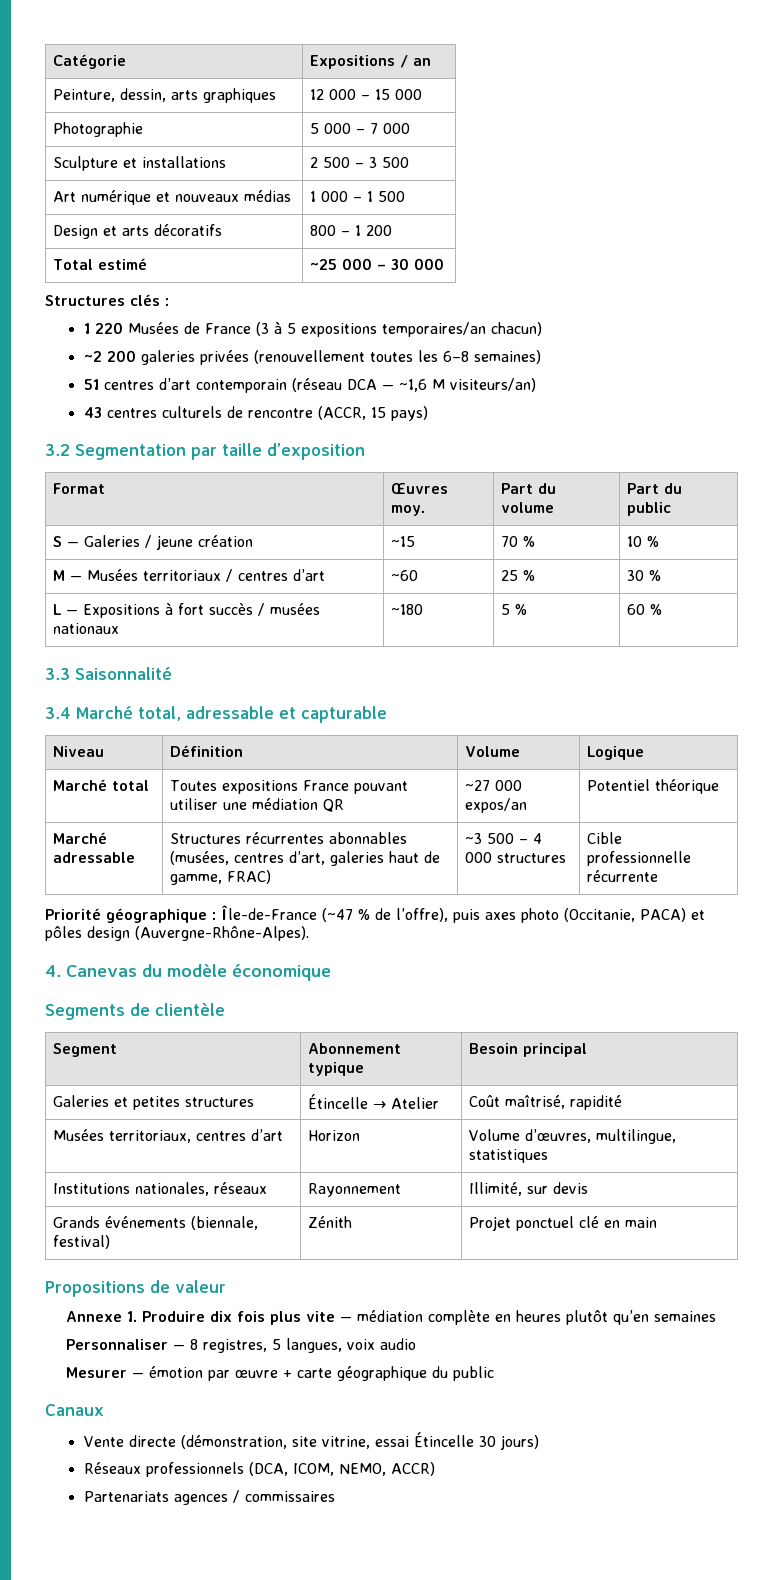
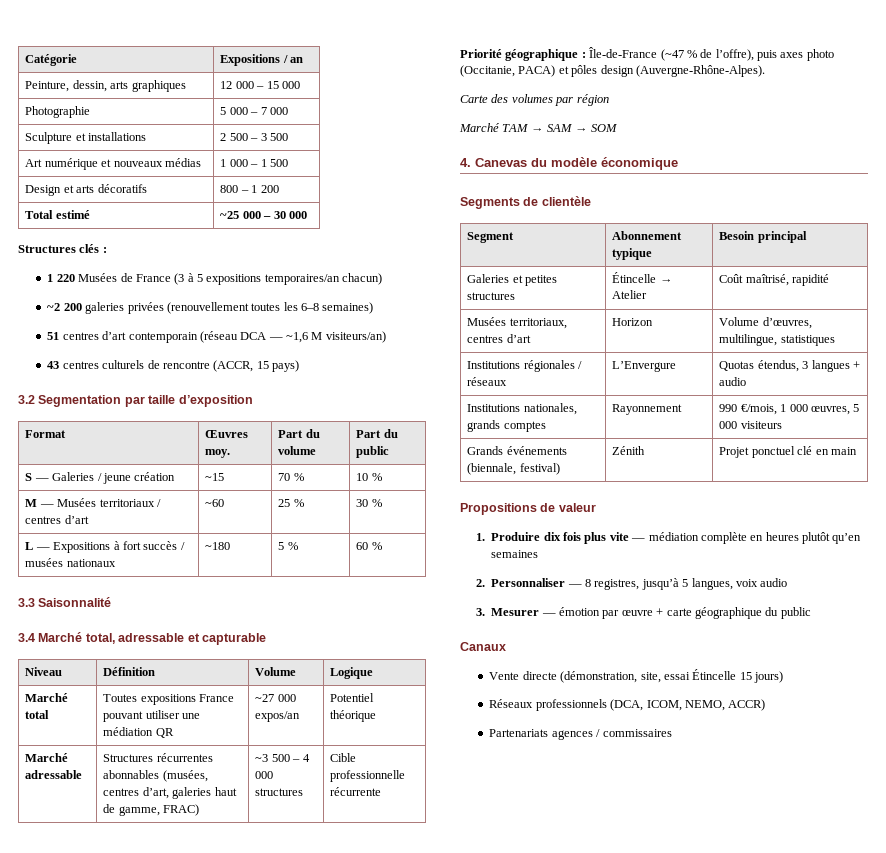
+ Carte des volumes par région
+ Marché TAM → SAM → SOM
+ Institutions régionales / réseaux | L’Envergure | Quotas étendus, 3 langues + audio
- Institutions nationales, réseaux | Rayonnement | Illimité, sur devis
+ Institutions nationales, grands comptes | Rayonnement | 990 €/mois, 1 000 œuvres, 5 000 visiteurs
- Annexe 1. Produire dix fois plus vite — médiation complète en heures plutôt qu’en semaines
+ 1. Produire dix fois plus vite — médiation complète en heures plutôt qu’en semaines
- Personnaliser — 8 registres, 5 langues, voix audio
+ 2. Personnaliser — 8 registres, jusqu’à 5 langues, voix audio
- Mesurer — émotion par œuvre + carte géographique du public
+ 3. Mesurer — émotion par œuvre + carte géographique du public
- Vente directe (démonstration, site vitrine, essai Étincelle 30 jours)
+ Vente directe (démonstration, site, essai Étincelle 15 jours)

